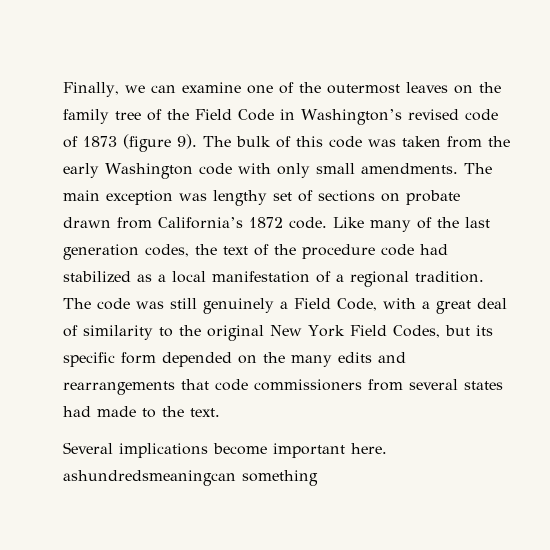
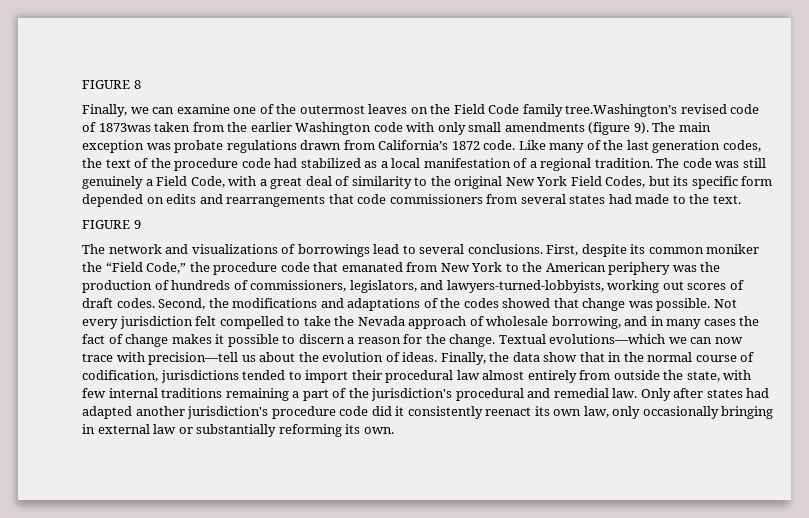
+ FIGURE 8
- Finally, we can examine one of the outermost leaves on the family tree of the Field Code in Washington’s revised code of 1873 (figure 9). The bulk of this code was taken from the early Washington code with only small amendments.
+ Finally, we can examine one of the outermost leaves on the Field Code family tree.Washington’s revised code of 1873was taken from the earlier Washington code with only small amendments (figure 9).
- The main exception was lengthy set of sections on probate drawn from California’s 1872 code.
+ The main exception was probate regulations drawn from California’s 1872 code.
- The code was still genuinely a Field Code, with a great deal of similarity to the original New York Field Codes, but its specific form depended on the many edits and rearrangements that code commissioners from several states had made to the text.
+ The code was still genuinely a Field Code, with a great deal of similarity to the original New York Field Codes, but its specific form depended on edits and rearrangements that code commissioners from several states had made to the text.
- Several implications become important here. ashundredsmeaningcan something
+ FIGURE 9
+ The network and visualizations of borrowings lead to several conclusions. First, despite its common moniker the “Field Code,” the procedure code that emanated from New York to the American periphery was the production of hundreds of commissioners, legislators, and lawyers-turned-lobbyists, working out scores of draft codes. Second, the modifications and adaptations of the codes showed that change was possible. Not every jurisdiction felt compelled to take the Nevada approach of wholesale borrowing, and in many cases the fact of change makes it possible to discern a reason for the change. Textual evolutions—which we can now trace with precision—tell us about the evolution of ideas. Finally, the data show that in the normal course of codification, jurisdictions tended to import their procedural law almost entirely from outside the state, with few internal traditions remaining a part of the jurisdiction's procedural and remedial law. Only after states had adapted another jurisdiction's procedure code did it consistently reenact its own law, only occasionally bringing in external law or substantially reforming its own.

